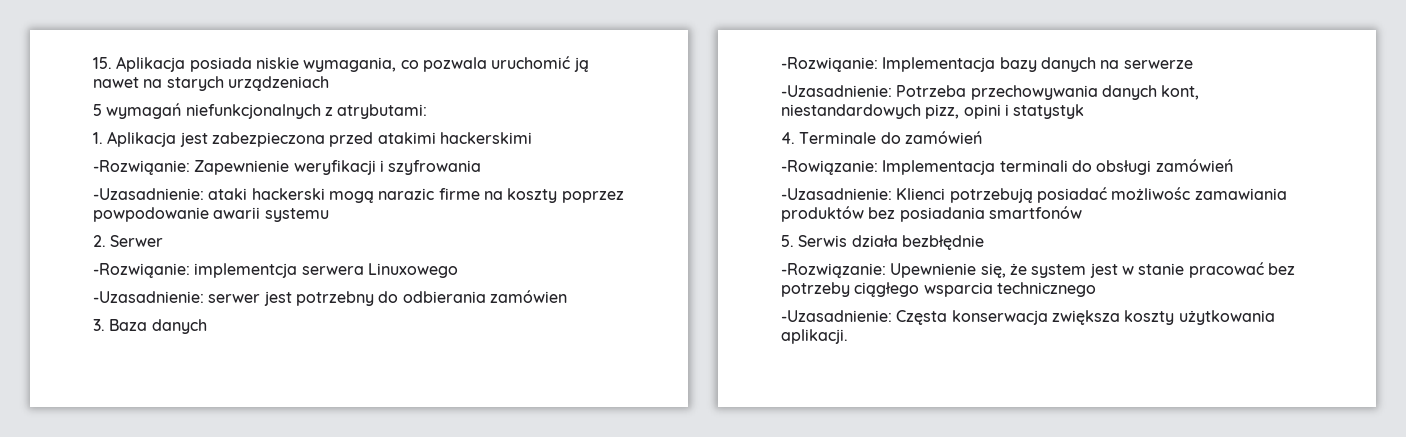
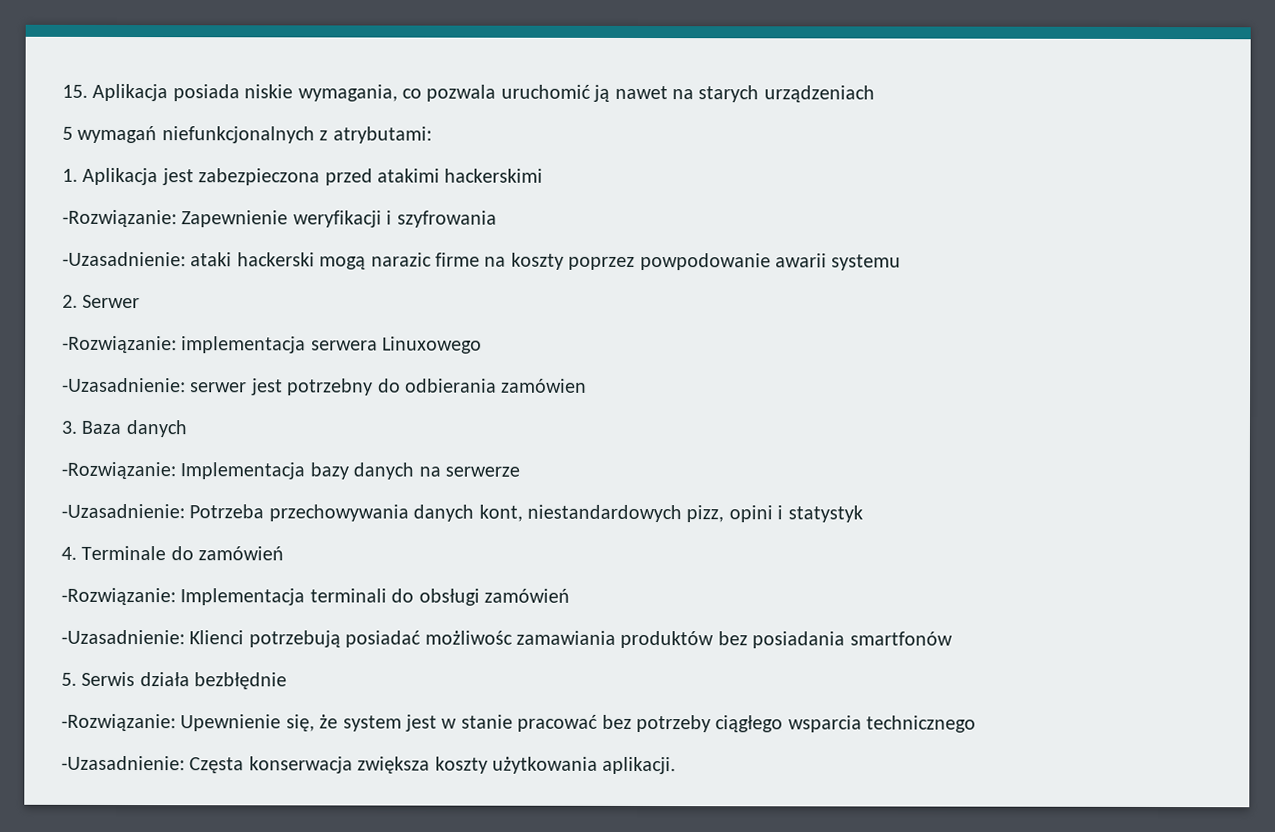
- -Rozwiąanie: Zapewnienie weryfikacji i szyfrowania
+ -Rozwiązanie: Zapewnienie weryfikacji i szyfrowania
- -Rozwiąanie: implementcja serwera Linuxowego
+ -Rozwiązanie: implementacja serwera Linuxowego
- -Rozwiąanie: Implementacja bazy danych na serwerze
+ -Rozwiązanie: Implementacja bazy danych na serwerze
- -Rowiązanie: Implementacja terminali do obsługi zamówień
+ -Rozwiązanie: Implementacja terminali do obsługi zamówień

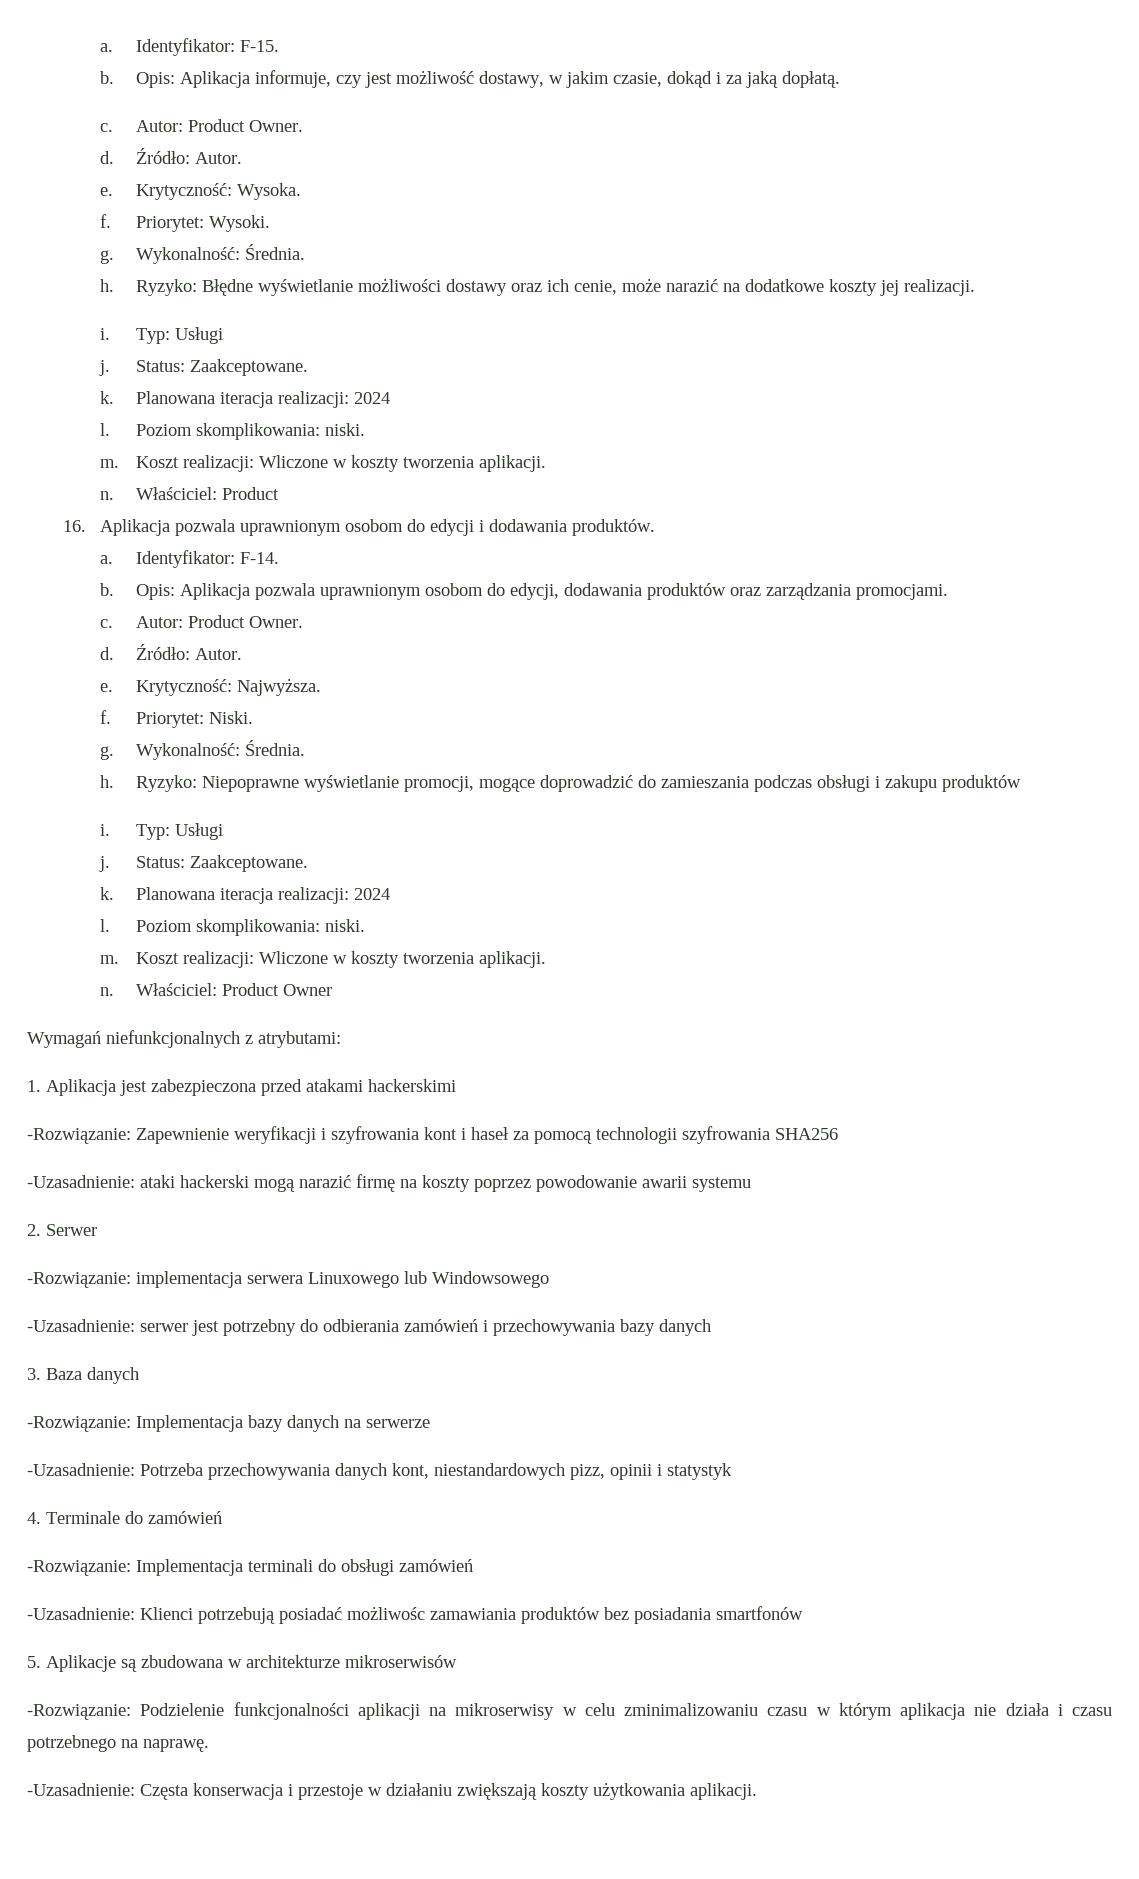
- 15. Aplikacja posiada niskie wymagania, co pozwala uruchomić ją nawet na starych urządzeniach
- 5 wymagań niefunkcjonalnych z atrybutami:
+ a. Identyfikator: F-15.
+ b. Opis: Aplikacja informuje, czy jest możliwość dostawy, w jakim czasie, dokąd i za jaką dopłatą.
+ c. Autor: Product Owner.
+ d. Źródło: Autor.
+ e. Krytyczność: Wysoka.
+ f. Priorytet: Wysoki.
+ g. Wykonalność: Średnia.
+ h. Ryzyko: Błędne wyświetlanie możliwości dostawy oraz ich cenie, może narazić na dodatkowe koszty jej realizacji.
+ i. Typ: Usługi
+ j. Status: Zaakceptowane.
+ k. Planowana iteracja realizacji: 2024
+ l. Poziom skomplikowania: niski.
+ m. Koszt realizacji: Wliczone w koszty tworzenia aplikacji.
+ n. Właściciel: Product
+ 16. Aplikacja pozwala uprawnionym osobom do edycji i dodawania produktów.
+ a. Identyfikator: F-14.
+ b. Opis: Aplikacja pozwala uprawnionym osobom do edycji, dodawania produktów oraz zarządzania promocjami.
+ c. Autor: Product Owner.
+ d. Źródło: Autor.
+ e. Krytyczność: Najwyższa.
+ f. Priorytet: Niski.
+ g. Wykonalność: Średnia.
+ h. Ryzyko: Niepoprawne wyświetlanie promocji, mogące doprowadzić do zamieszania podczas obsługi i zakupu produktów
+ i. Typ: Usługi
+ j. Status: Zaakceptowane.
+ k. Planowana iteracja realizacji: 2024
+ l. Poziom skomplikowania: niski.
+ m. Koszt realizacji: Wliczone w koszty tworzenia aplikacji.
+ n. Właściciel: Product Owner
+ Wymagań niefunkcjonalnych z atrybutami:
- 1. Aplikacja jest zabezpieczona przed atakimi hackerskimi
+ 1. Aplikacja jest zabezpieczona przed atakami hackerskimi
- -Rozwiązanie: Zapewnienie weryfikacji i szyfrowania
+ -Rozwiązanie: Zapewnienie weryfikacji i szyfrowania kont i haseł za pomocą technologii szyfrowania SHA256
- -Uzasadnienie: ataki hackerski mogą narazic firme na koszty poprzez powpodowanie awarii systemu
+ -Uzasadnienie: ataki hackerski mogą narazić firmę na koszty poprzez powodowanie awarii systemu
- -Rozwiązanie: implementacja serwera Linuxowego
+ -Rozwiązanie: implementacja serwera Linuxowego lub Windowsowego
- -Uzasadnienie: serwer jest potrzebny do odbierania zamówien
+ -Uzasadnienie: serwer jest potrzebny do odbierania zamówień i przechowywania bazy danych
- -Uzasadnienie: Potrzeba przechowywania danych kont, niestandardowych pizz, opini i statystyk
+ -Uzasadnienie: Potrzeba przechowywania danych kont, niestandardowych pizz, opinii i statystyk
- 5. Serwis działa bezbłędnie
- -Rozwiązanie: Upewnienie się, że system jest w stanie pracować bez potrzeby ciągłego wsparcia technicznego
- -Uzasadnienie: Częsta konserwacja zwiększa koszty użytkowania aplikacji.
+ 5. Aplikacje są zbudowana w architekturze mikroserwisów
+ -Rozwiązanie: Podzielenie funkcjonalności aplikacji na mikroserwisy w celu zminimalizowaniu czasu w którym aplikacja nie działa i czasu potrzebnego na naprawę.
+ -Uzasadnienie: Częsta konserwacja i przestoje w działaniu zwiększają koszty użytkowania aplikacji.

